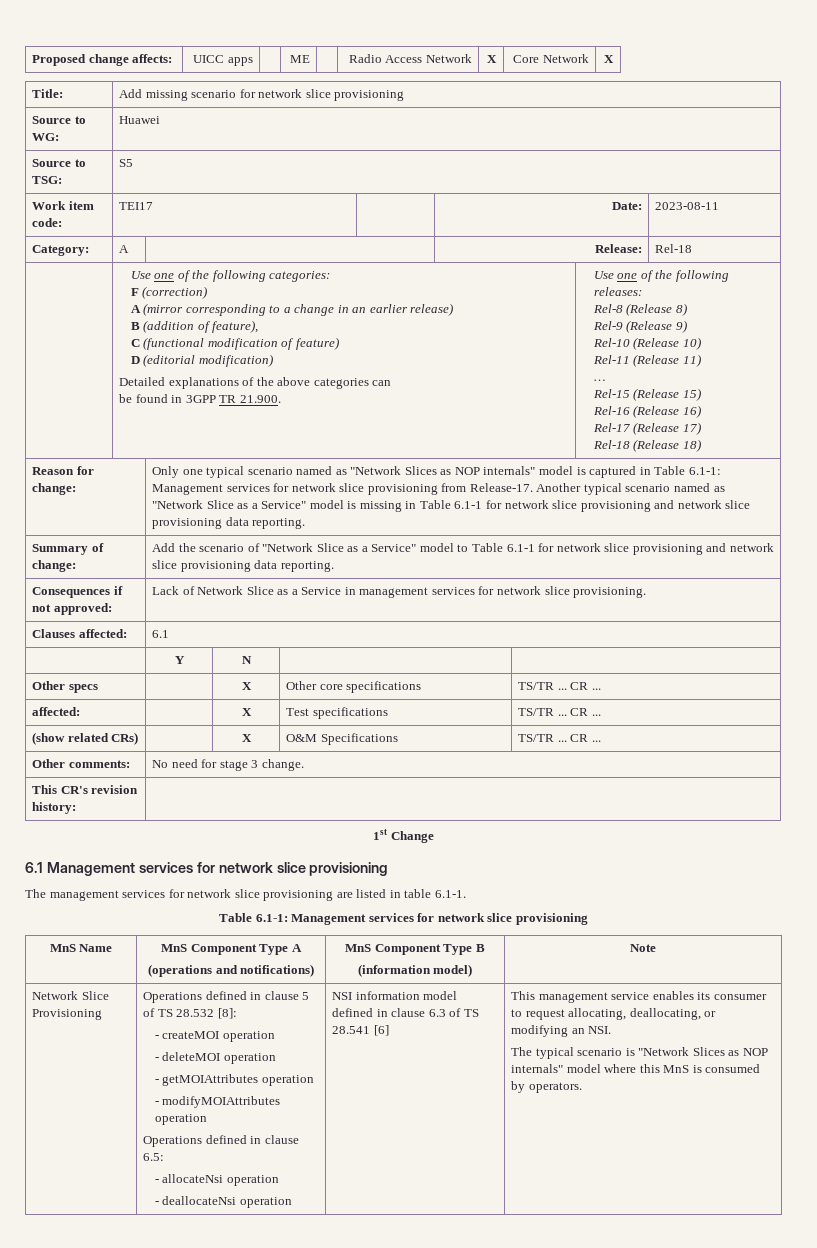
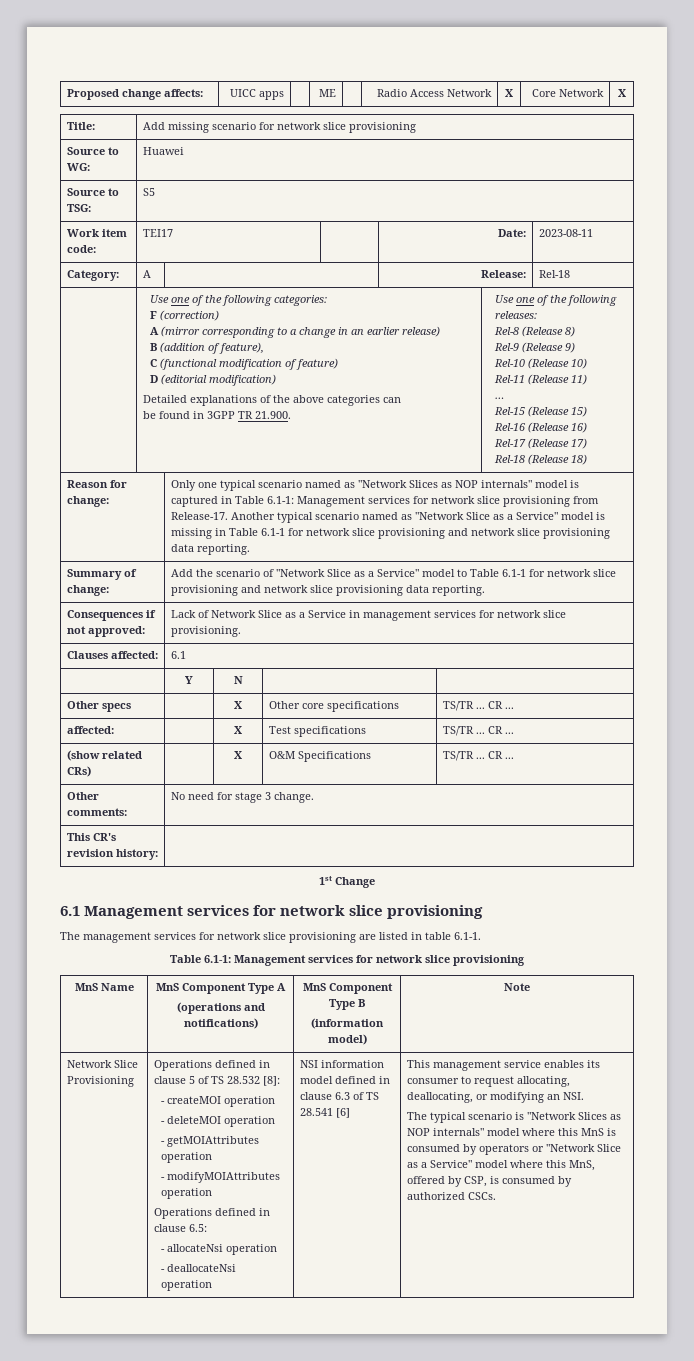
- The typical scenario is "Network Slices as NOP internals" model where this MnS is consumed by operators.
+ The typical scenario is "Network Slices as NOP internals" model where this MnS is consumed by operators or "Network Slice as a Service" model where this MnS, offered by CSP, is consumed by authorized CSCs.

